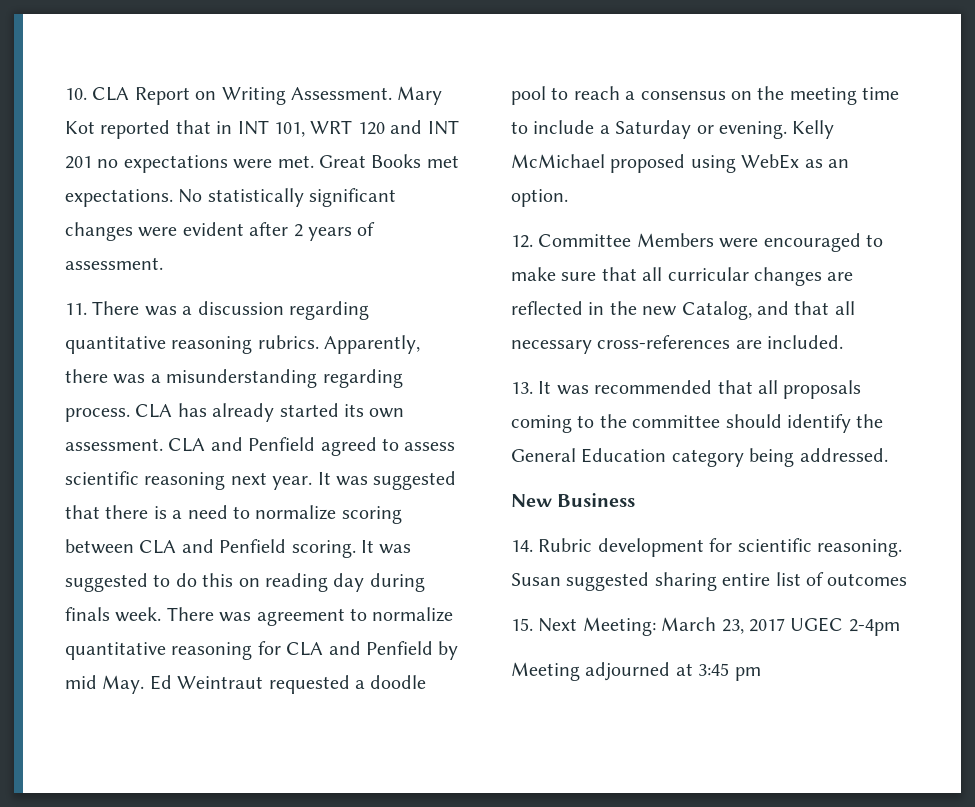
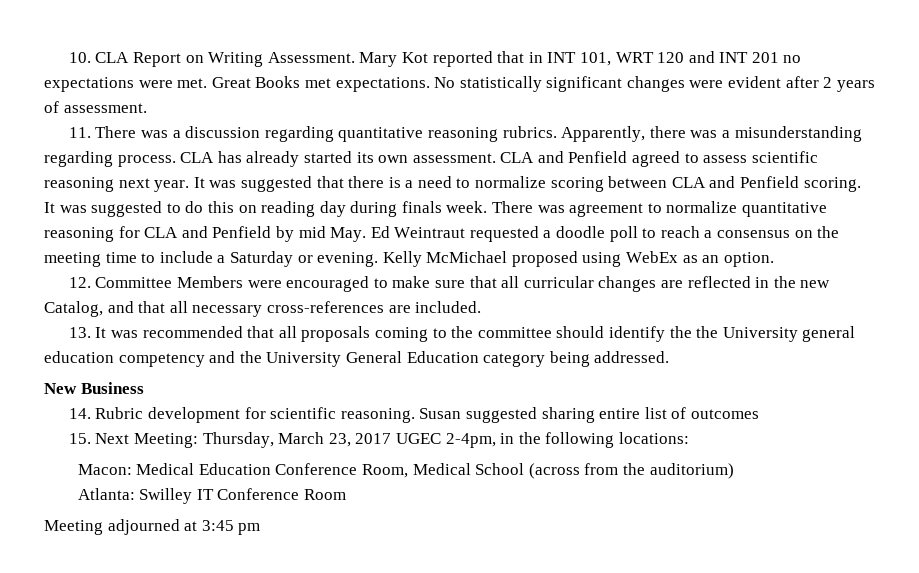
- There was agreement to normalize quantitative reasoning for CLA and Penfield by mid May. Ed Weintraut requested a doodle pool to reach a consensus on the meeting time to include a Saturday or evening.
+ There was agreement to normalize quantitative reasoning for CLA and Penfield by mid May. Ed Weintraut requested a doodle poll to reach a consensus on the meeting time to include a Saturday or evening.
- 13. It was recommended that all proposals coming to the committee should identify the General Education category being addressed.
+ 13. It was recommended that all proposals coming to the committee should identify the the University general education competency and the University General Education category being addressed.
- 15. Next Meeting: March 23, 2017 UGEC 2-4pm
+ 15. Next Meeting: Thursday, March 23, 2017 UGEC 2-4pm, in the following locations:
+ Macon: Medical Education Conference Room, Medical School (across from the auditorium)
+ Atlanta: Swilley IT Conference Room

